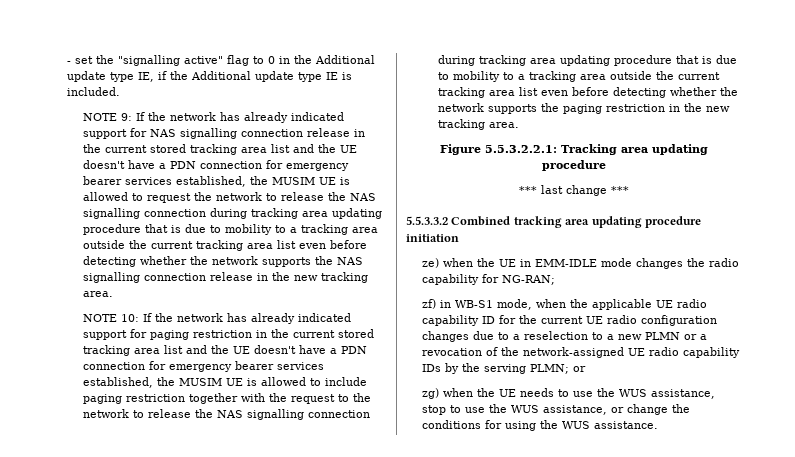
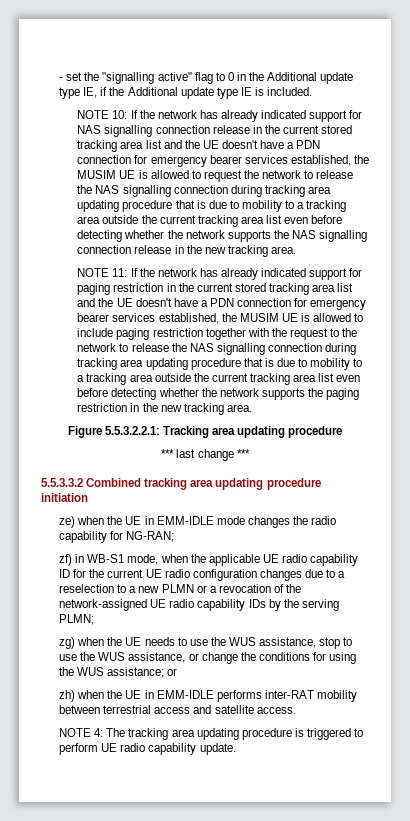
- NOTE 9:
+ NOTE 10:
- NOTE 10:
+ NOTE 11:
- zf) in WB-S1 mode, when the applicable UE radio capability ID for the current UE radio configuration changes due to a reselection to a new PLMN or a revocation of the network-assigned UE radio capability IDs by the serving PLMN; or
+ zf) in WB-S1 mode, when the applicable UE radio capability ID for the current UE radio configuration changes due to a reselection to a new PLMN or a revocation of the network-assigned UE radio capability IDs by the serving PLMN;
- zg) when the UE needs to use the WUS assistance, stop to use the WUS assistance, or change the conditions for using the WUS assistance.
+ zg) when the UE needs to use the WUS assistance, stop to use the WUS assistance, or change the conditions for using the WUS assistance; or
+ zh) when the UE in EMM-IDLE performs inter-RAT mobility between terrestrial access and satellite access.
+ NOTE 4: The tracking area updating procedure is triggered to perform UE radio capability update.

